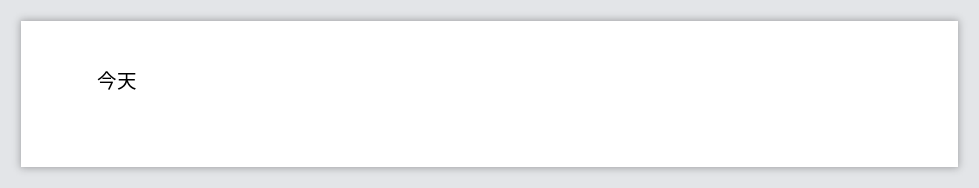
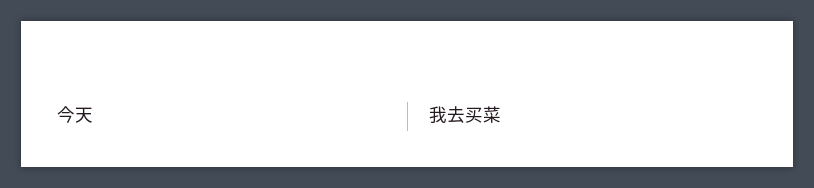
+ 我去买菜

